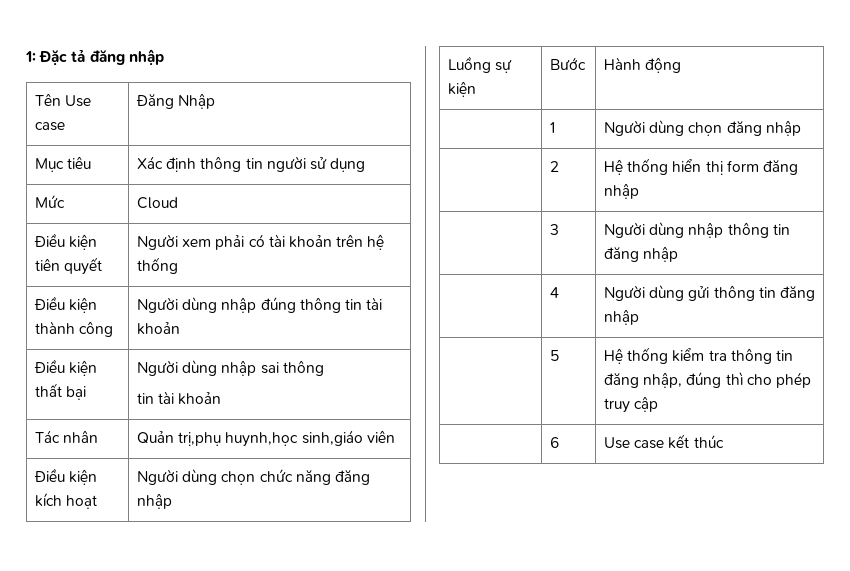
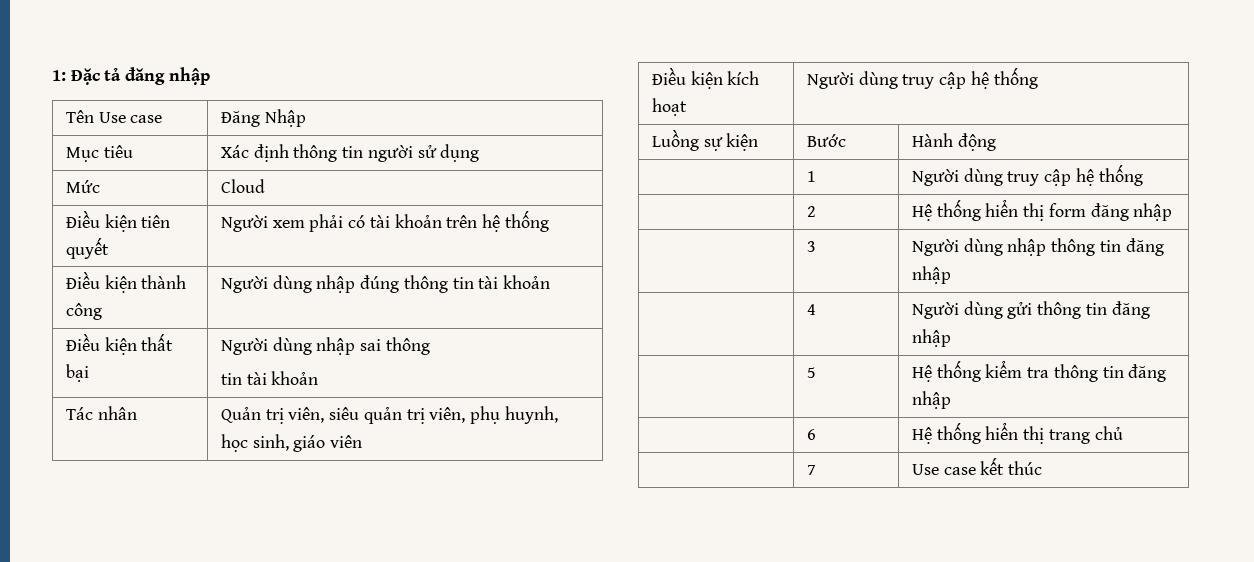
- Tác nhân | Quản trị,phụ huynh,học sinh,giáo viên
+ Tác nhân | Quản trị viên, siêu quản trị viên, phụ huynh, học sinh, giáo viên
- Điều kiện kích hoạt | Người dùng chọn chức năng đăng nhập
+ Điều kiện kích hoạt | Người dùng truy cập hệ thống
- | 1 | Người dùng chọn đăng nhập
+ | 1 | Người dùng truy cập hệ thống
- | 5 | Hệ thống kiểm tra thông tin đăng nhập, đúng thì cho phép truy cập
- | 6 | Use case kết thúc
+ | 5 | Hệ thống kiểm tra thông tin đăng nhập
+ | 6 | Hệ thống hiển thị trang chủ
+ | 7 | Use case kết thúc

